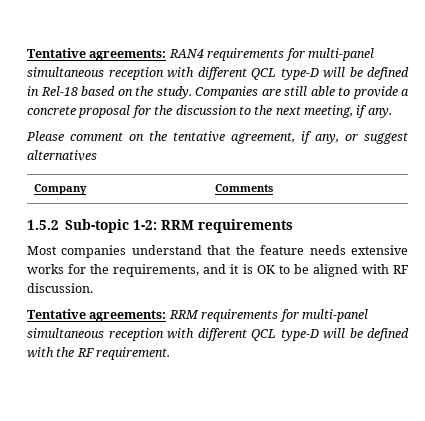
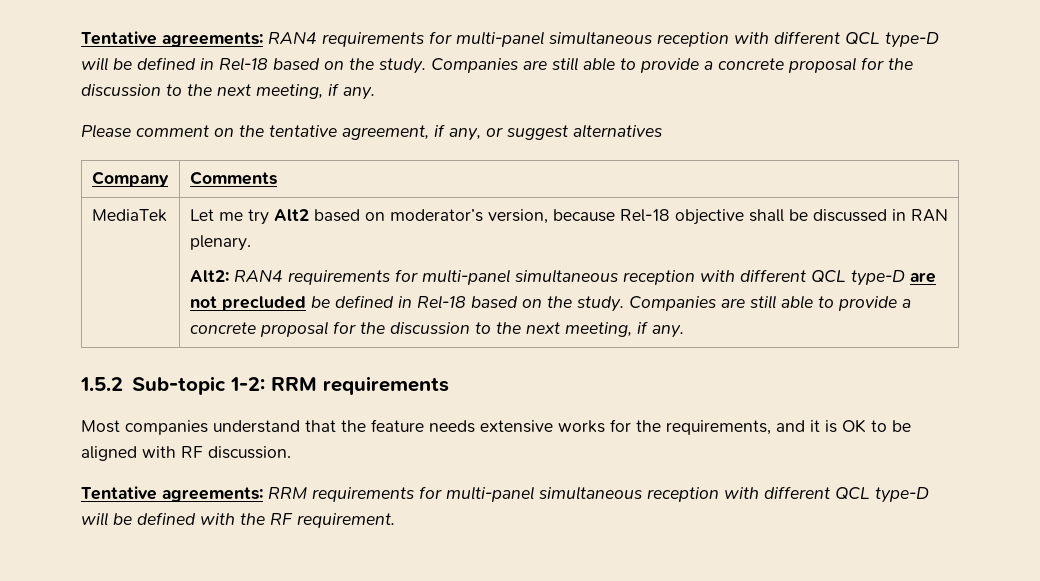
+ MediaTek | Let me try Alt2 based on moderator’s version, because Rel-18 objective shall be discussed in RAN plenary.
+ Alt2: RAN4 requirements for multi-panel simultaneous reception with different QCL type-D are not precluded be defined in Rel-18 based on the study. Companies are still able to provide a concrete proposal for the discussion to the next meeting, if any.

